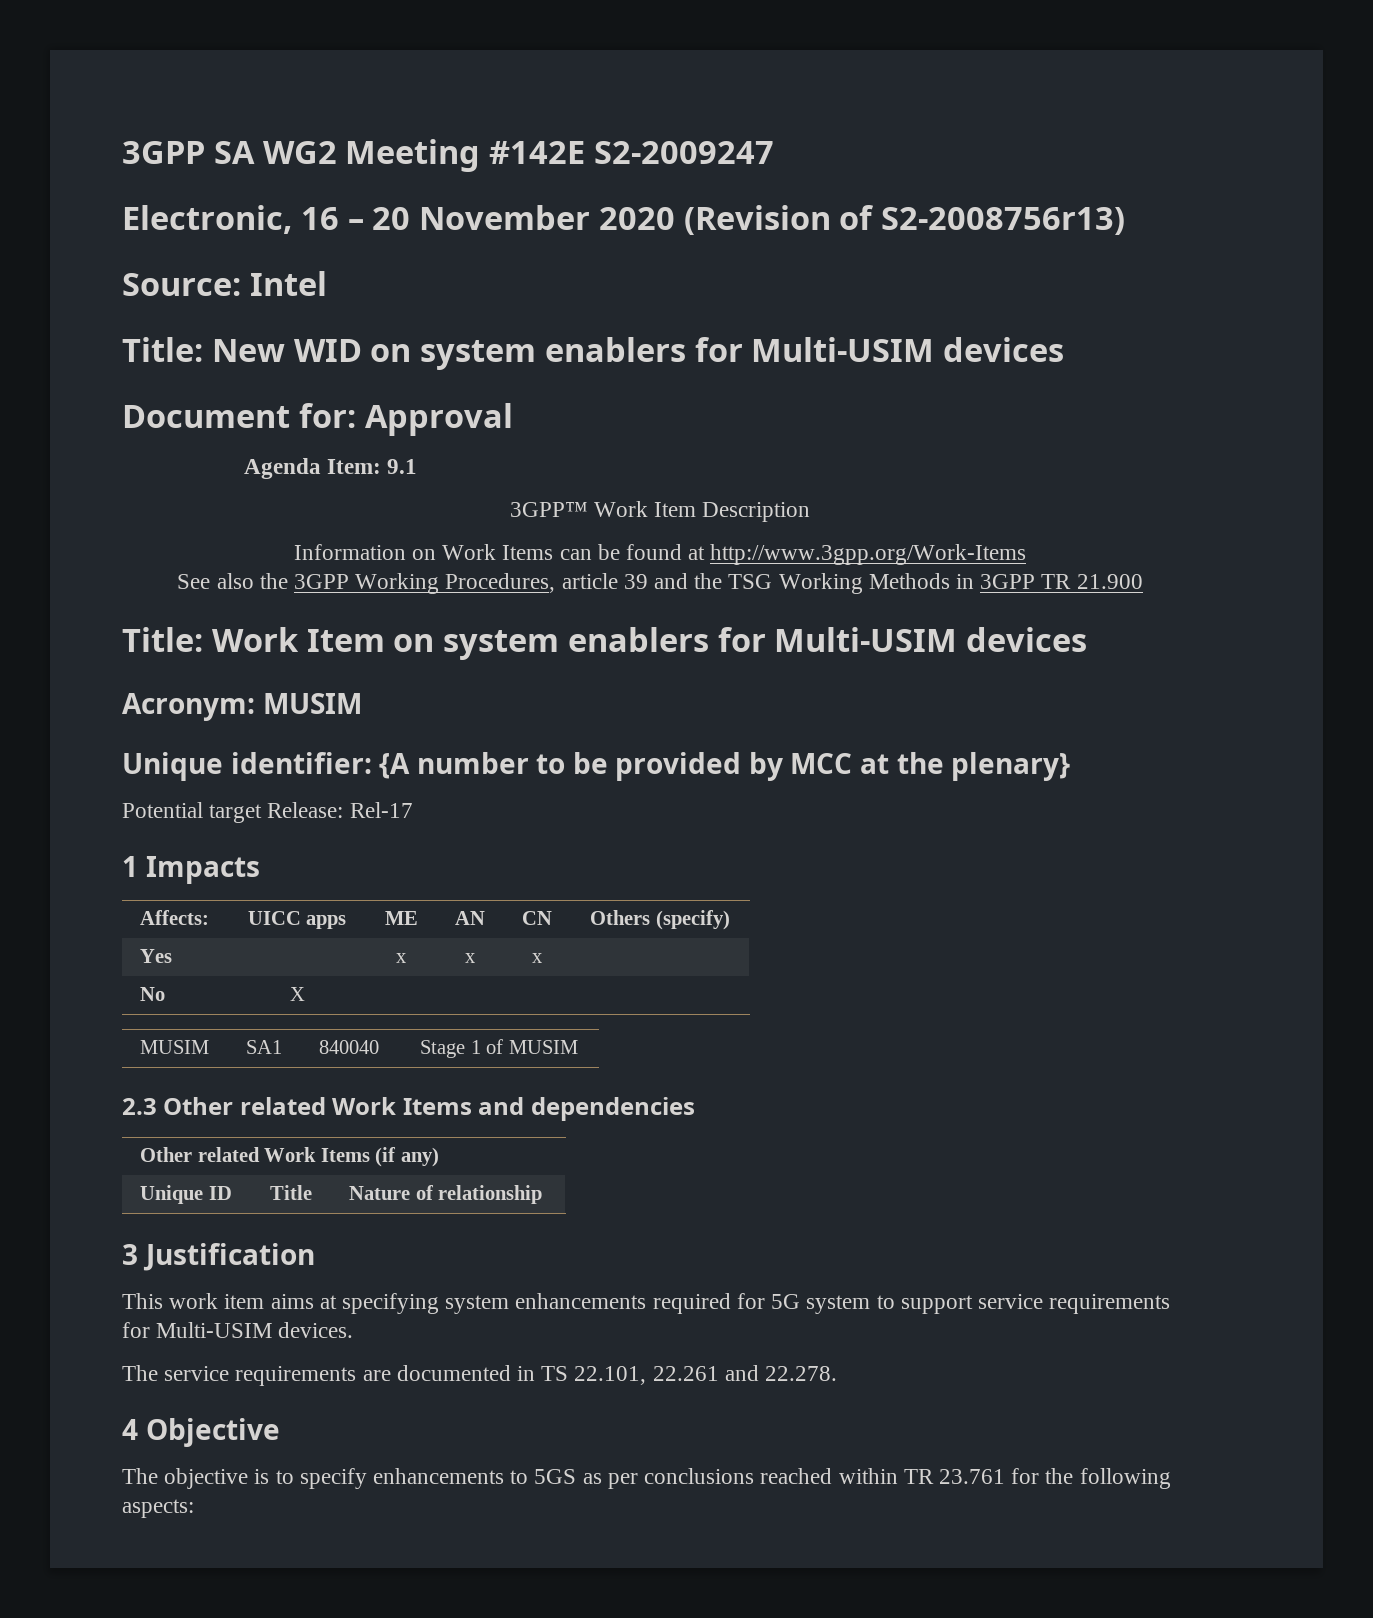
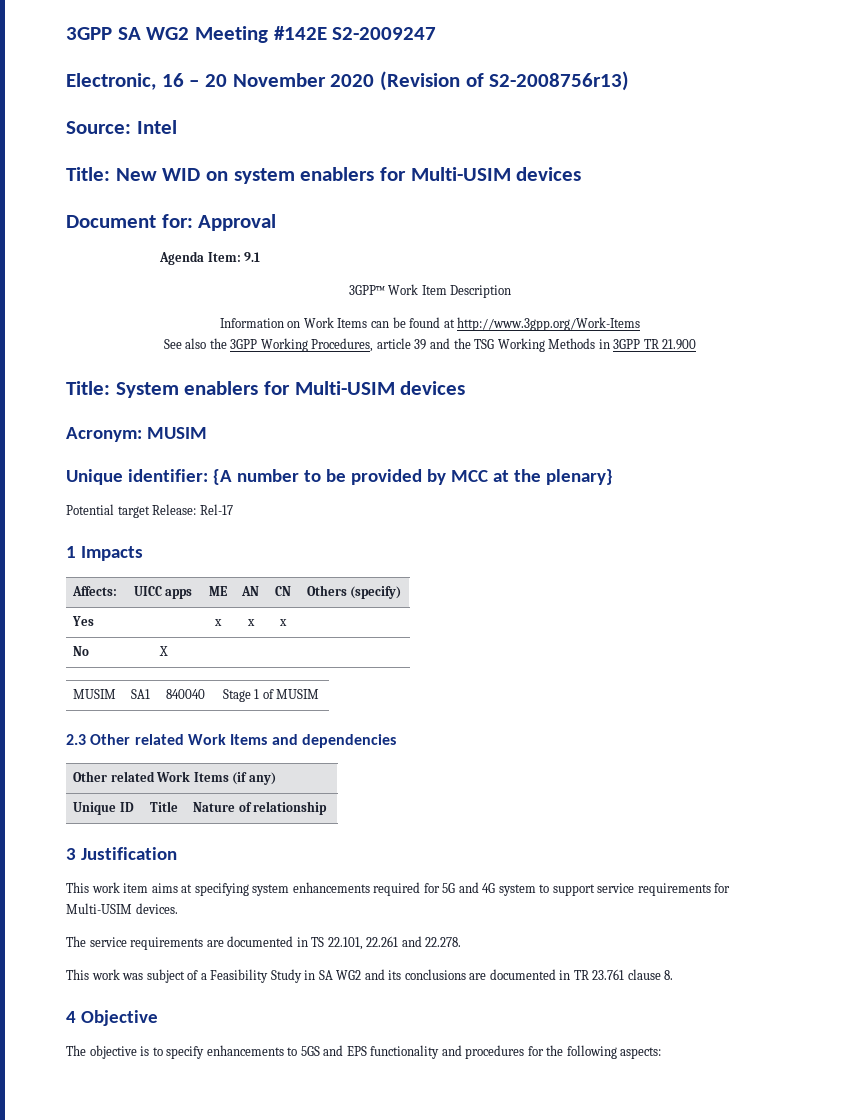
- Title: Work Item on system enablers for Multi-USIM devices
+ Title: System enablers for Multi-USIM devices
- This work item aims at specifying system enhancements required for 5G system to support service requirements for Multi-USIM devices.
+ This work item aims at specifying system enhancements required for 5G and 4G system to support service requirements for Multi-USIM devices.
+ This work was subject of a Feasibility Study in SA WG2 and its conclusions are documented in TR 23.761 clause 8.
- The objective is to specify enhancements to 5GS as per conclusions reached within TR 23.761 for the following aspects:
+ The objective is to specify enhancements to 5GS and EPS functionality and procedures for the following aspects:

